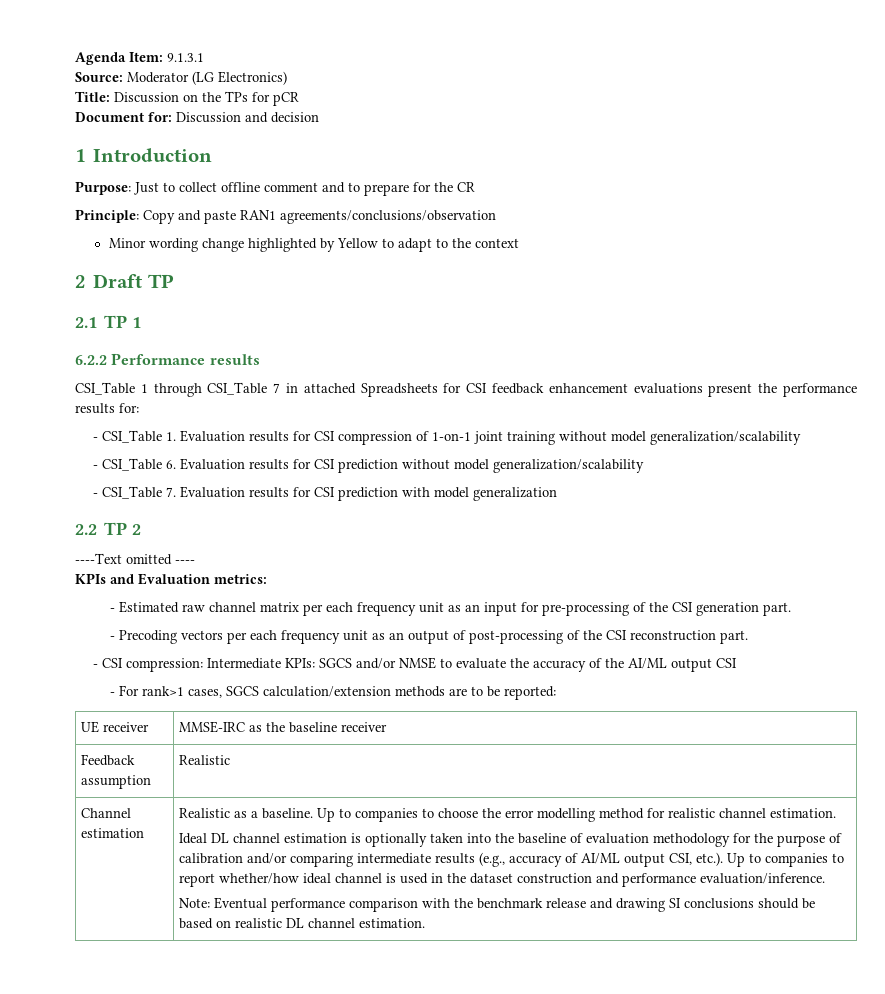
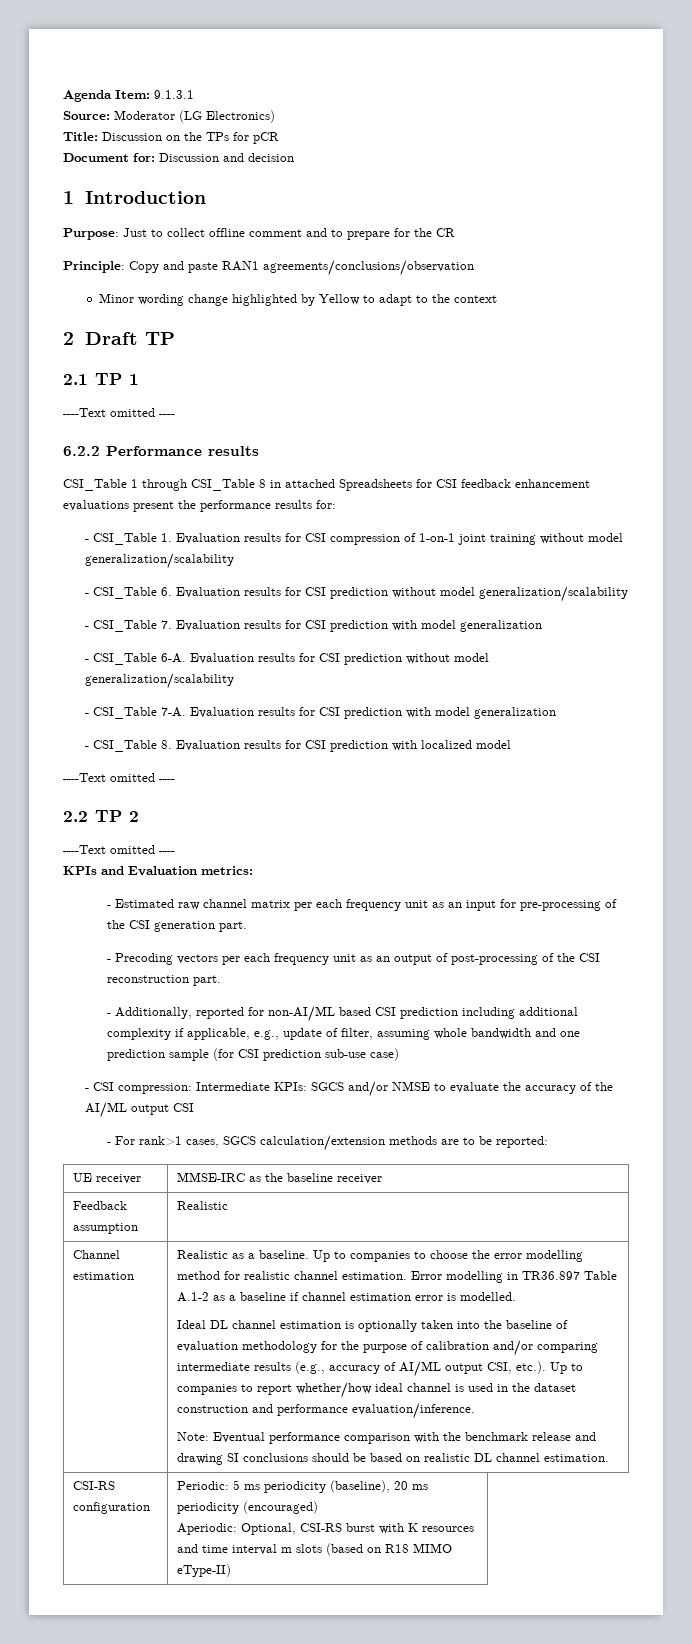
  2.1 TP 1
+ ----Text omitted ----
- CSI_Table 1 through CSI_Table 7 in attached Spreadsheets for CSI feedback enhancement evaluations present the performance results for:
+ CSI_Table 1 through CSI_Table 8 in attached Spreadsheets for CSI feedback enhancement evaluations present the performance results for:
+ - CSI_Table 6-A. Evaluation results for CSI prediction without model generalization/scalability
+ - CSI_Table 7-A. Evaluation results for CSI prediction with model generalization
+ - CSI_Table 8. Evaluation results for CSI prediction with localized model
+ ----Text omitted ----
+ - Additionally, reported for non-AI/ML based CSI prediction including additional complexity if applicable, e.g., update of filter, assuming whole bandwidth and one prediction sample (for CSI prediction sub-use case)
+ Error modelling in TR36.897 Table A.1-2 as a baseline if channel estimation error is modelled.
+ CSI-RS configuration | Periodic: 5 ms periodicity (baseline), 20 ms periodicity (encouraged)
+ Aperiodic: Optional, CSI-RS burst with K resources and time interval m slots (based on R18 MIMO eType-II)

